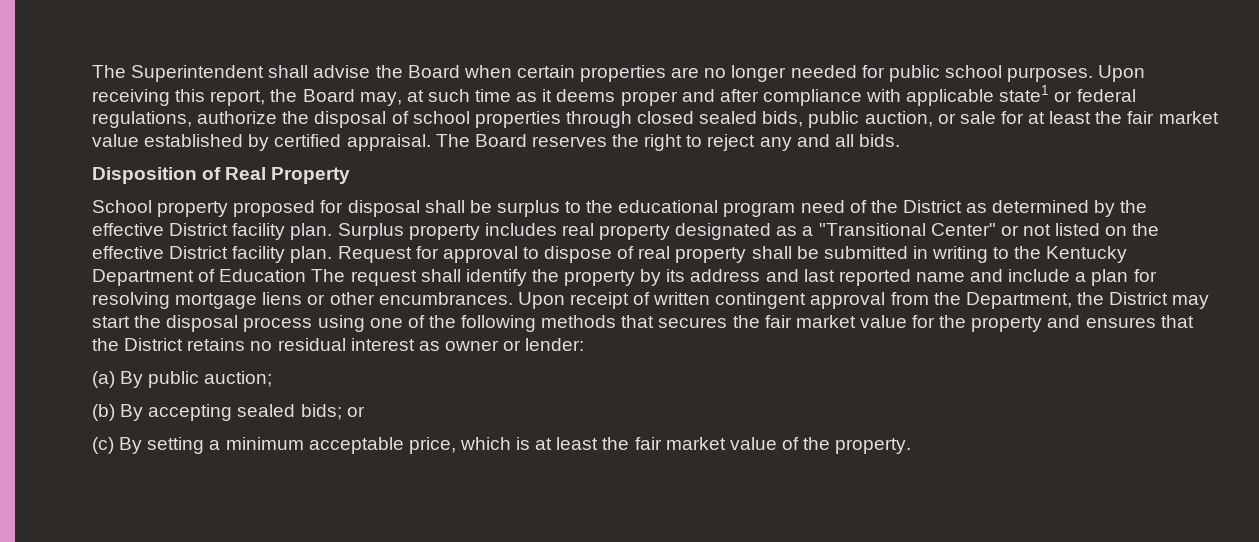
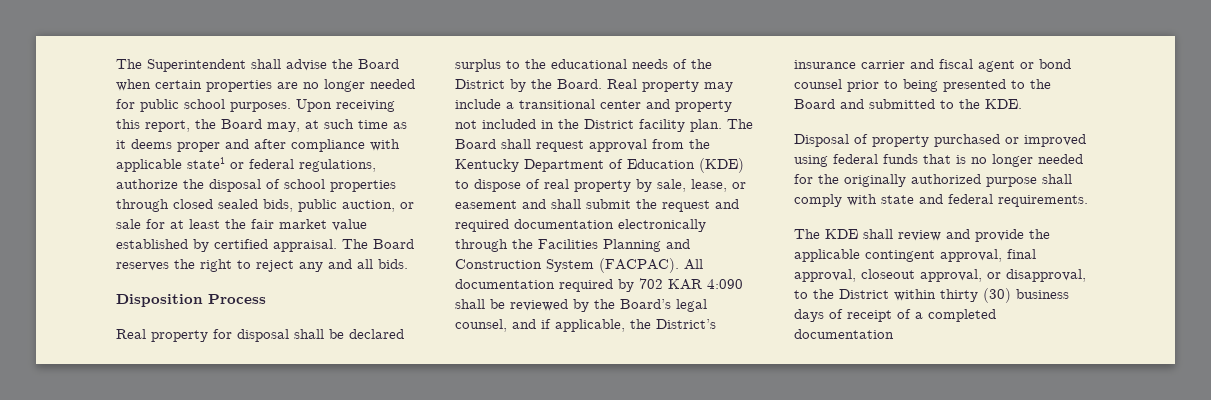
- Disposition of Real Property
- School property proposed for disposal shall be surplus to the educational program need of the District as determined by the effective District facility plan. Surplus property includes real property designated as a "Transitional Center" or not listed on the effective District facility plan. Request for approval to dispose of real property shall be submitted in writing to the Kentucky Department of Education The request shall identify the property by its address and last reported name and include a plan for resolving mortgage liens or other encumbrances. Upon receipt of written contingent approval from the Department, the District may start the disposal process using one of the following methods that secures the fair market value for the property and ensures that the District retains no residual interest as owner or lender:
- (a) By public auction;
- (b) By accepting sealed bids; or
- (c) By setting a minimum acceptable price, which is at least the fair market value of the property.
+ Disposition Process
+ Real property for disposal shall be declared surplus to the educational needs of the District by the Board. Real property may include a transitional center and property not included in the District facility plan. The Board shall request approval from the Kentucky Department of Education (KDE) to dispose of real property by sale, lease, or easement and shall submit the request and required documentation electronically through the Facilities Planning and Construction System (FACPAC). All documentation required by 702 KAR 4:090 shall be reviewed by the Board’s legal counsel, and if applicable, the District’s insurance carrier and fiscal agent or bond counsel prior to being presented to the Board and submitted to the KDE.
+ Disposal of property purchased or improved using federal funds that is no longer needed for the originally authorized purpose shall comply with state and federal requirements.
+ The KDE shall review and provide the applicable contingent approval, final approval, closeout approval, or disapproval, to the District within thirty (30) business days of receipt of a completed documentation

